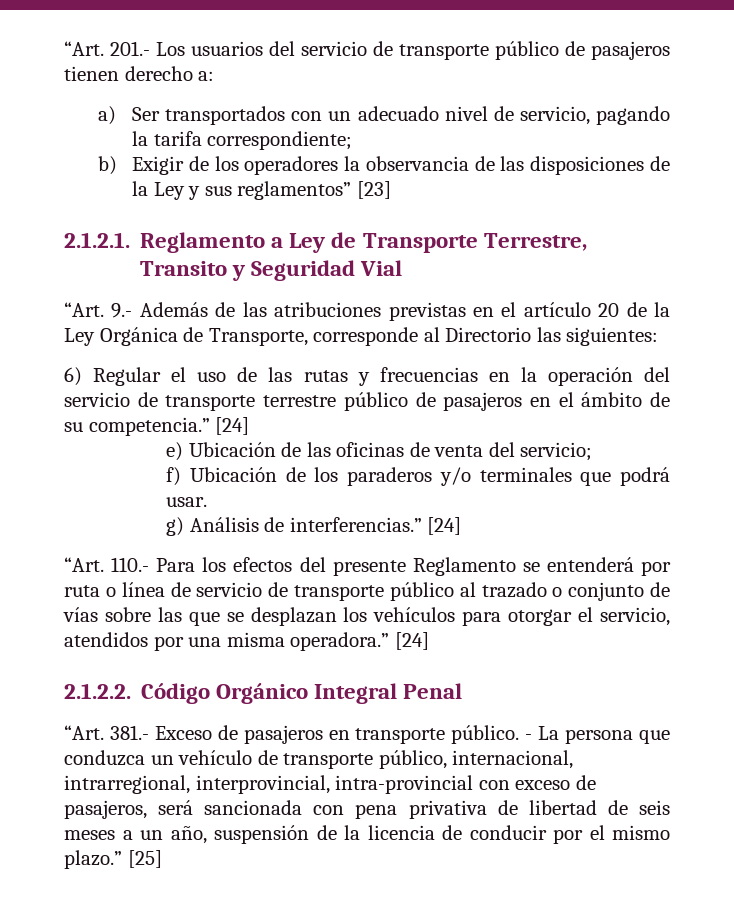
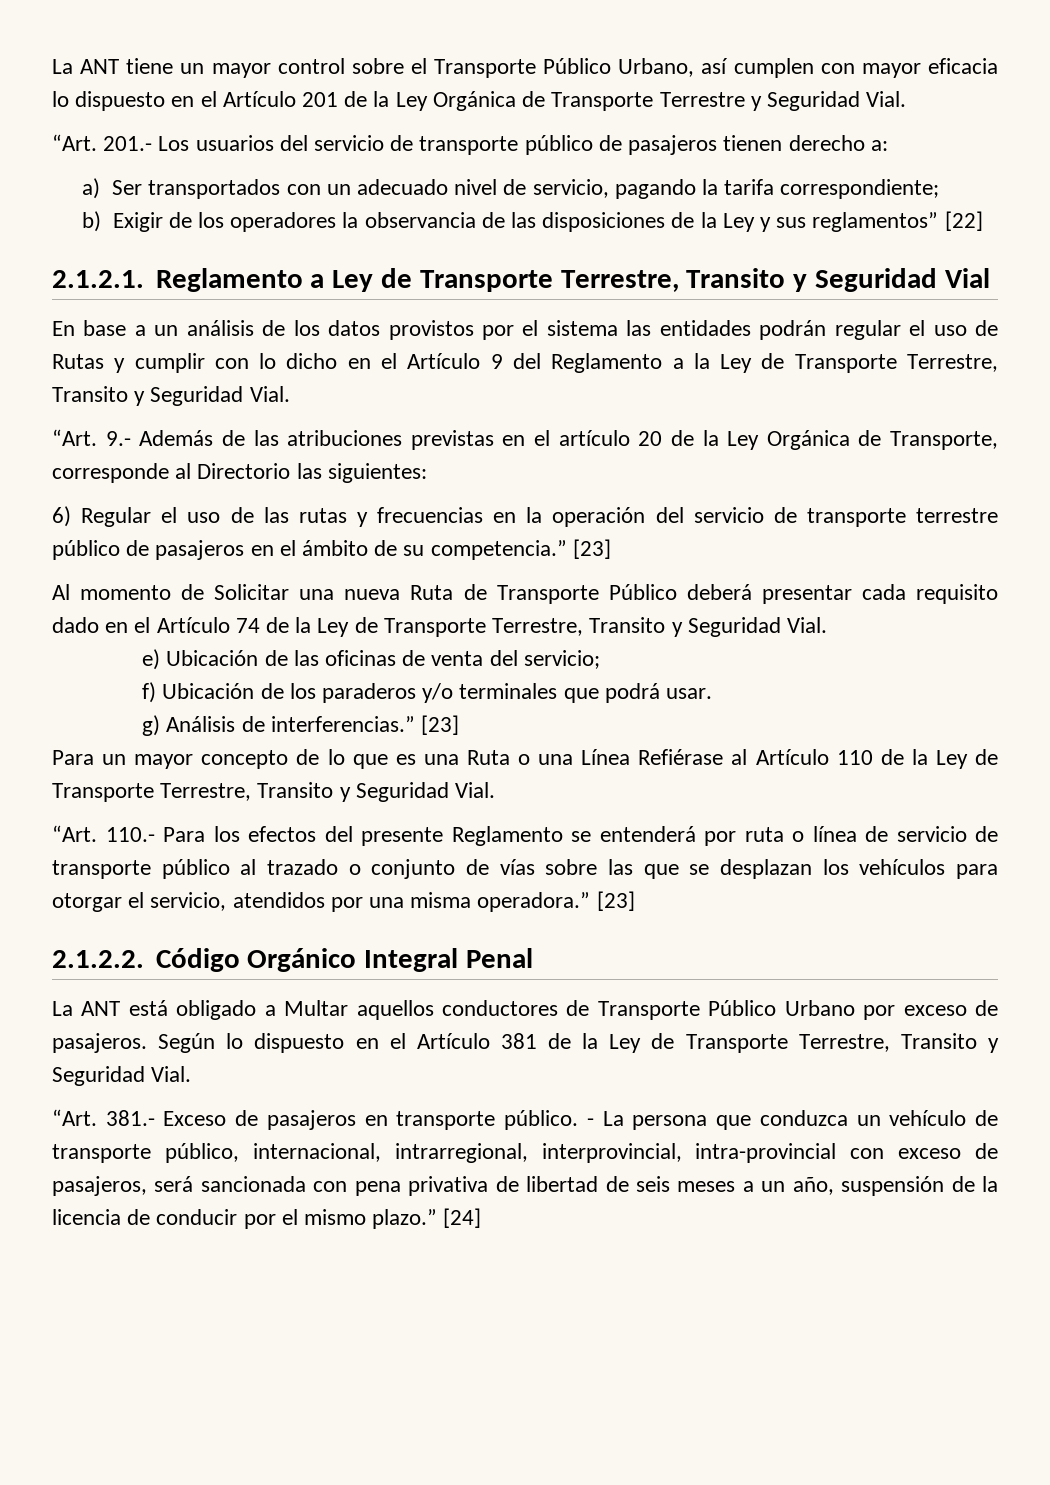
+ La ANT tiene un mayor control sobre el Transporte Público Urbano, así cumplen con mayor eficacia lo dispuesto en el Artículo 201 de la Ley Orgánica de Transporte Terrestre y Seguridad Vial.
- b) Exigir de los operadores la observancia de las disposiciones de la Ley y sus reglamentos” [23]
+ b) Exigir de los operadores la observancia de las disposiciones de la Ley y sus reglamentos” [22]
+ En base a un análisis de los datos provistos por el sistema las entidades podrán regular el uso de Rutas y cumplir con lo dicho en el Artículo 9 del Reglamento a la Ley de Transporte Terrestre, Transito y Seguridad Vial.
- 6) Regular el uso de las rutas y frecuencias en la operación del servicio de transporte terrestre público de pasajeros en el ámbito de su competencia.” [24]
+ 6) Regular el uso de las rutas y frecuencias en la operación del servicio de transporte terrestre público de pasajeros en el ámbito de su competencia.” [23]
+ Al momento de Solicitar una nueva Ruta de Transporte Público deberá presentar cada requisito dado en el Artículo 74 de la Ley de Transporte Terrestre, Transito y Seguridad Vial.
- g) Análisis de interferencias.” [24]
+ g) Análisis de interferencias.” [23]
+ Para un mayor concepto de lo que es una Ruta o una Línea Refiérase al Artículo 110 de la Ley de Transporte Terrestre, Transito y Seguridad Vial.
- “Art. 110.- Para los efectos del presente Reglamento se entenderá por ruta o línea de servicio de transporte público al trazado o conjunto de vías sobre las que se desplazan los vehículos para otorgar el servicio, atendidos por una misma operadora.” [24]
+ “Art. 110.- Para los efectos del presente Reglamento se entenderá por ruta o línea de servicio de transporte público al trazado o conjunto de vías sobre las que se desplazan los vehículos para otorgar el servicio, atendidos por una misma operadora.” [23]
+ La ANT está obligado a Multar aquellos conductores de Transporte Público Urbano por exceso de pasajeros. Según lo dispuesto en el Artículo 381 de la Ley de Transporte Terrestre, Transito y Seguridad Vial.
- [25]
+ [24]

